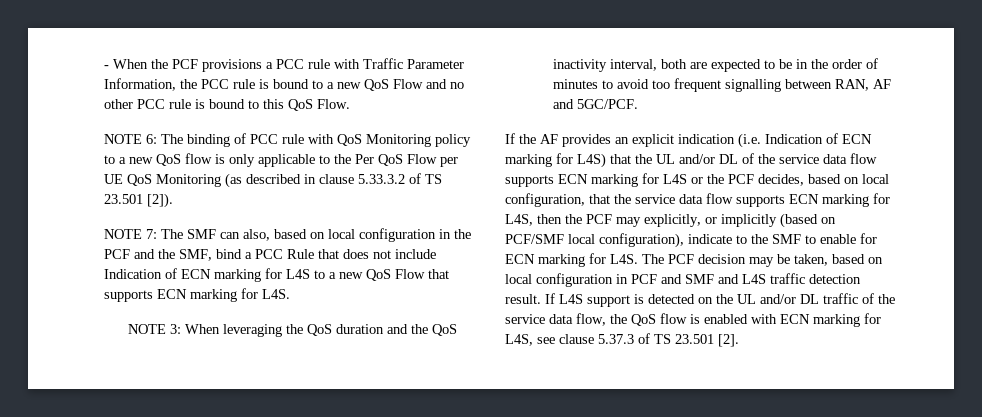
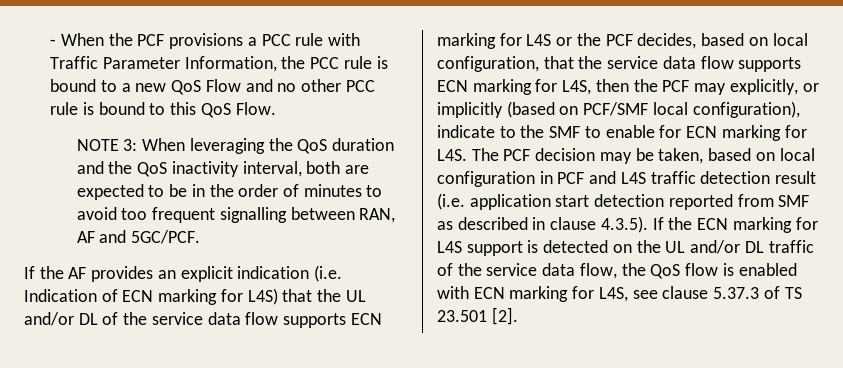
- NOTE 6: The binding of PCC rule with QoS Monitoring policy to a new QoS flow is only applicable to the Per QoS Flow per UE QoS Monitoring (as described in clause 5.33.3.2 of TS 23.501 [2]).
- NOTE 7: The SMF can also, based on local configuration in the PCF and the SMF, bind a PCC Rule that does not include Indication of ECN marking for L4S to a new QoS Flow that supports ECN marking for L4S.
- If the AF provides an explicit indication (i.e. Indication of ECN marking for L4S) that the UL and/or DL of the service data flow supports ECN marking for L4S or the PCF decides, based on local configuration, that the service data flow supports ECN marking for L4S, then the PCF may explicitly, or implicitly (based on PCF/SMF local configuration), indicate to the SMF to enable for ECN marking for L4S. The PCF decision may be taken, based on local configuration in PCF and SMF and L4S traffic detection result. If L4S support is detected on the UL and/or DL traffic of the service data flow, the QoS flow is enabled with ECN marking for L4S, see clause 5.37.3 of TS 23.501 [2].
+ If the AF provides an explicit indication (i.e. Indication of ECN marking for L4S) that the UL and/or DL of the service data flow supports ECN marking for L4S or the PCF decides, based on local configuration, that the service data flow supports ECN marking for L4S, then the PCF may explicitly, or implicitly (based on PCF/SMF local configuration), indicate to the SMF to enable for ECN marking for L4S. The PCF decision may be taken, based on local configuration in PCF and L4S traffic detection result (i.e. application start detection reported from SMF as described in clause 4.3.5). If the ECN marking for L4S support is detected on the UL and/or DL traffic of the service data flow, the QoS flow is enabled with ECN marking for L4S, see clause 5.37.3 of TS 23.501 [2].

